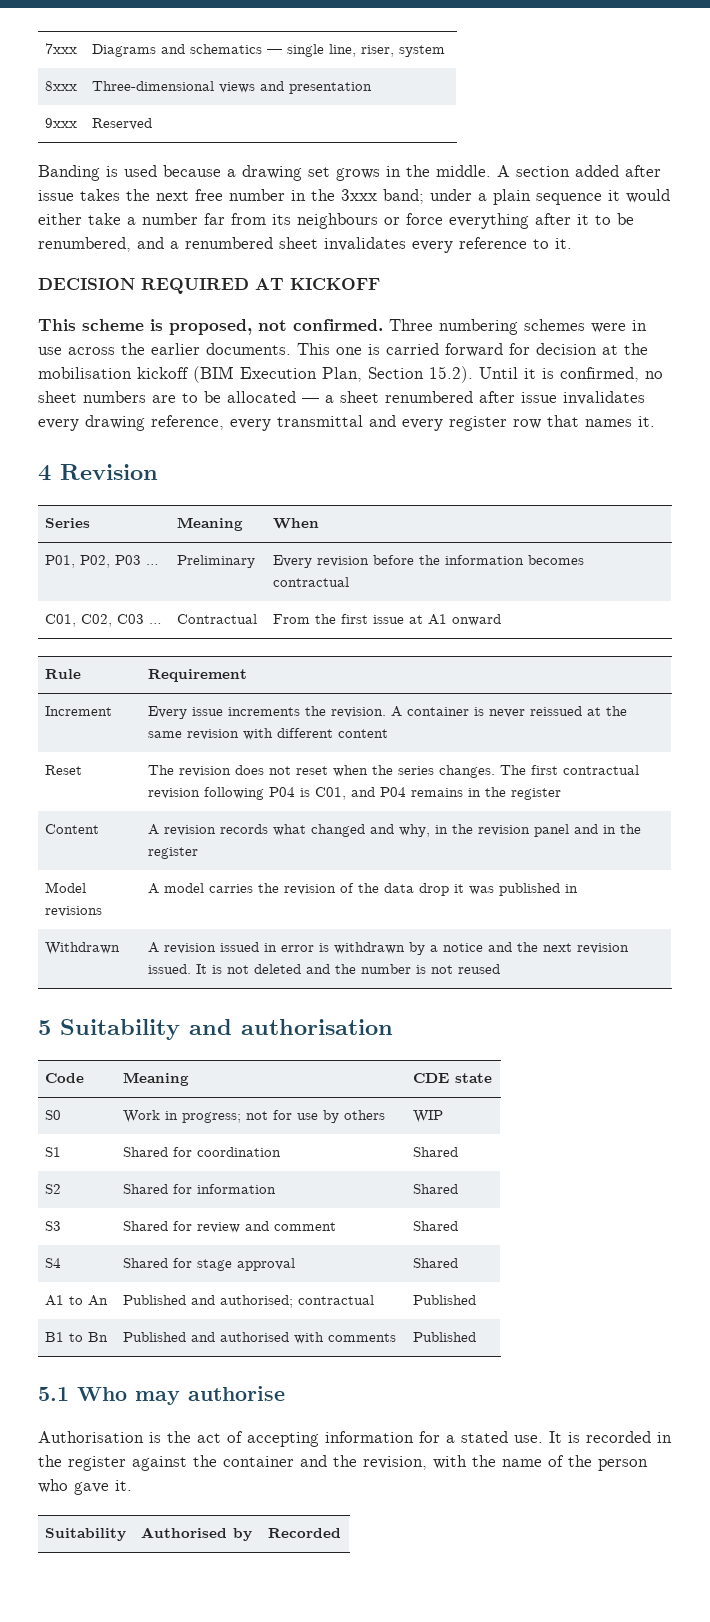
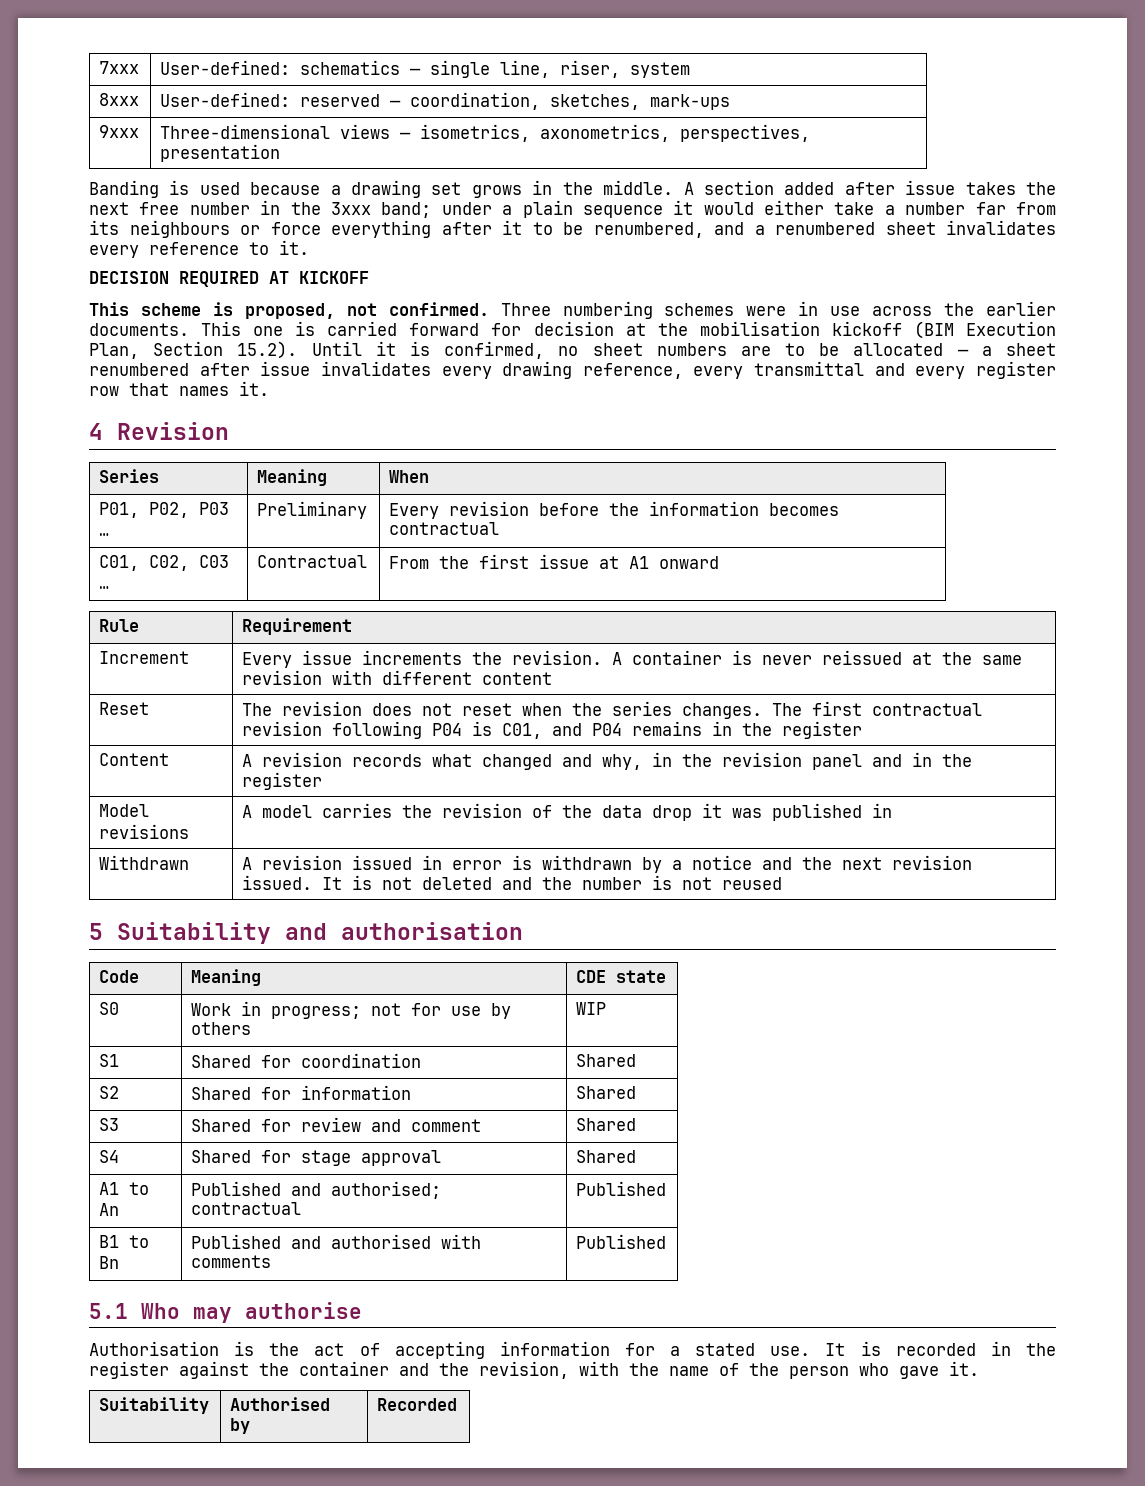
- 7xxx | Diagrams and schematics — single line, riser, system
+ 7xxx | User-defined: schematics — single line, riser, system
- 8xxx | Three-dimensional views and presentation
- 9xxx | Reserved
+ 8xxx | User-defined: reserved — coordination, sketches, mark-ups
+ 9xxx | Three-dimensional views — isometrics, axonometrics, perspectives, presentation

